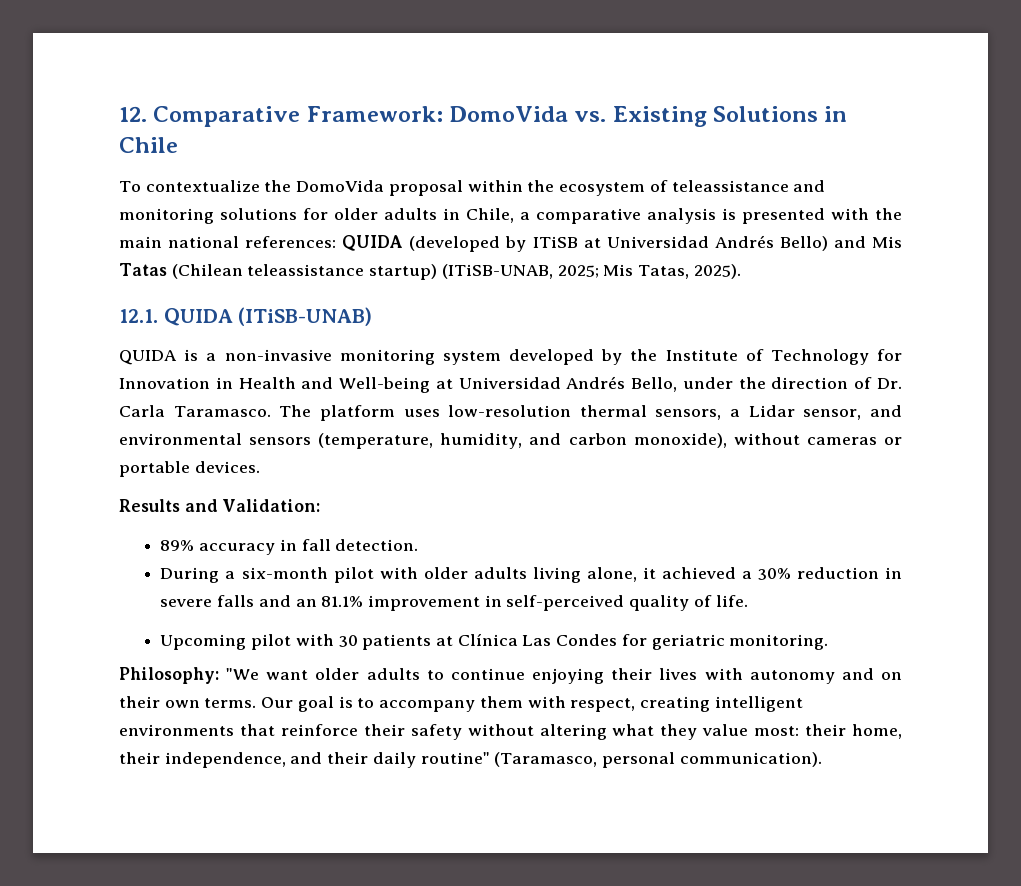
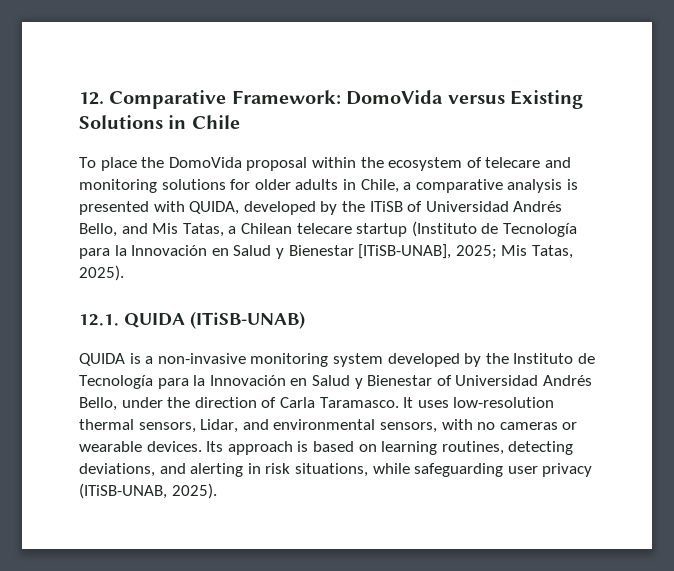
- 12. Comparative Framework: DomoVida vs. Existing Solutions in Chile
+ 12. Comparative Framework: DomoVida versus Existing Solutions in Chile
- To contextualize the DomoVida proposal within the ecosystem of teleassistance and monitoring solutions for older adults in Chile, a comparative analysis is presented with the main national references: QUIDA (developed by ITiSB at Universidad Andrés Bello) and Mis Tatas (Chilean teleassistance startup) (ITiSB-UNAB, 2025; Mis Tatas, 2025).
+ To place the DomoVida proposal within the ecosystem of telecare and monitoring solutions for older adults in Chile, a comparative analysis is presented with QUIDA, developed by the ITiSB of Universidad Andrés Bello, and Mis Tatas, a Chilean telecare startup (Instituto de Tecnología para la Innovación en Salud y Bienestar [ITiSB-UNAB], 2025; Mis Tatas, 2025).
- QUIDA is a non-invasive monitoring system developed by the Institute of Technology for Innovation in Health and Well-being at Universidad Andrés Bello, under the direction of Dr. Carla Taramasco.
+ QUIDA is a non-invasive monitoring system developed by the Instituto de Tecnología para la Innovación en Salud y Bienestar of Universidad Andrés Bello, under the direction of Carla Taramasco.
- The platform uses low-resolution thermal sensors, a Lidar sensor, and environmental sensors (temperature, humidity, and carbon monoxide), without cameras or portable devices.
- Results and Validation:
- 89% accuracy in fall detection.
- During a six-month pilot with older adults living alone, it achieved a 30% reduction in severe falls and an 81.1% improvement in self-perceived quality of life.
- Upcoming pilot with 30 patients at Clínica Las Condes for geriatric monitoring.
- Philosophy: "We want older adults to continue enjoying their lives with autonomy and on their own terms. Our goal is to accompany them with respect, creating intelligent environments that reinforce their safety without altering what they value most: their home, their independence, and their daily routine" (Taramasco, personal communication).
+ It uses low-resolution thermal sensors, Lidar, and environmental sensors, with no cameras or wearable devices. Its approach is based on learning routines, detecting deviations, and alerting in risk situations, while safeguarding user privacy (ITiSB-UNAB, 2025).

